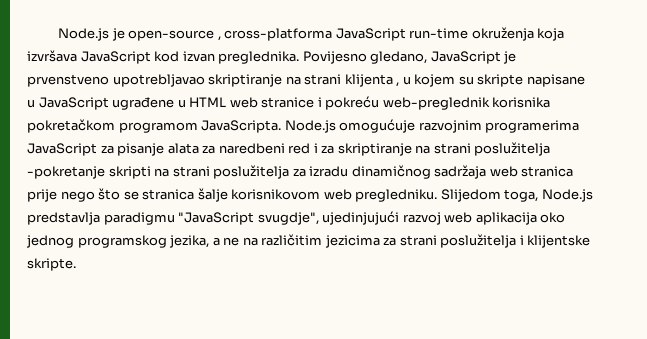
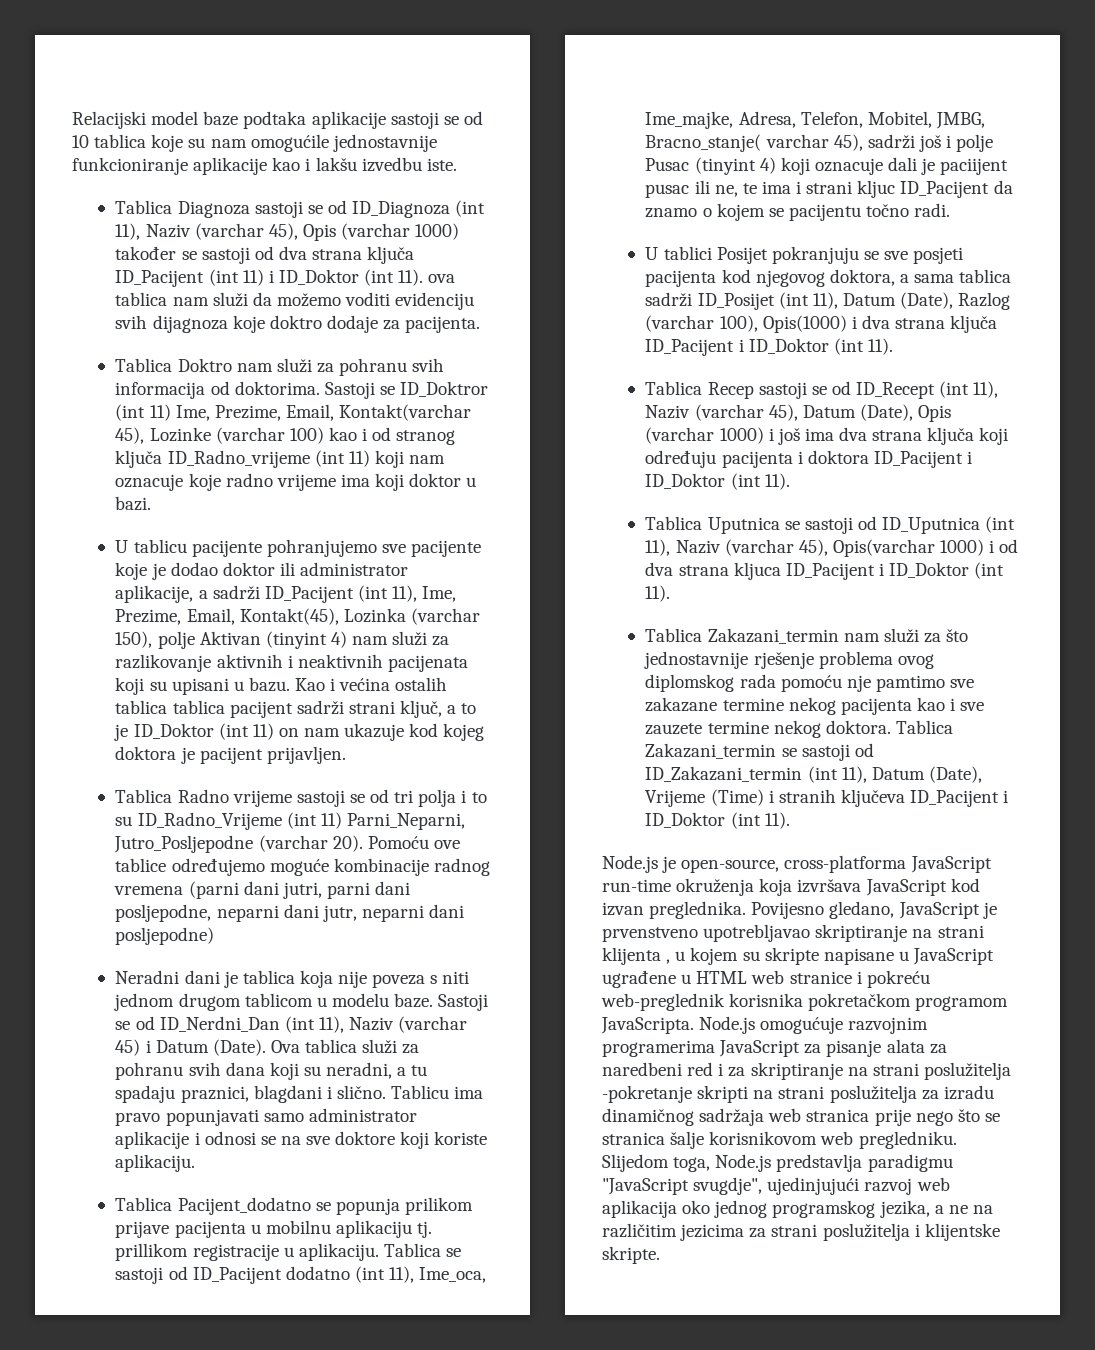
- Node.js je open-source , cross-platforma JavaScript run-time okruženja koja izvršava JavaScript kod izvan preglednika.
+ Relacijski model baze podtaka aplikacije sastoji se od 10 tablica koje su nam omogućile jednostavnije funkcioniranje aplikacije kao i lakšu izvedbu iste.
+ Tablica Diagnoza sastoji se od ID_Diagnoza (int 11), Naziv (varchar 45), Opis (varchar 1000) također se sastoji od dva strana ključa ID_Pacijent (int 11) i ID_Doktor (int 11). ova tablica nam služi da možemo voditi evidenciju svih dijagnoza koje doktro dodaje za pacijenta.
+ Tablica Doktro nam služi za pohranu svih informacija od doktorima. Sastoji se ID_Doktror (int 11) Ime, Prezime, Email, Kontakt(varchar 45), Lozinke (varchar 100) kao i od stranog ključa ID_Radno_vrijeme (int 11) koji nam oznacuje koje radno vrijeme ima koji doktor u bazi.
+ U tablicu pacijente pohranjujemo sve pacijente koje je dodao doktor ili administrator aplikacije, a sadrži ID_Pacijent (int 11), Ime, Prezime, Email, Kontakt(45), Lozinka (varchar 150), polje Aktivan (tinyint 4) nam služi za razlikovanje aktivnih i neaktivnih pacijenata koji su upisani u bazu. Kao i većina ostalih tablica tablica pacijent sadrži strani ključ, a to je ID_Doktor (int 11) on nam ukazuje kod kojeg doktora je pacijent prijavljen.
+ Tablica Radno vrijeme sastoji se od tri polja i to su ID_Radno_Vrijeme (int 11) Parni_Neparni, Jutro_Posljepodne (varchar 20). Pomoću ove tablice određujemo moguće kombinacije radnog vremena (parni dani jutri, parni dani posljepodne, neparni dani jutr, neparni dani posljepodne)
+ Neradni dani je tablica koja nije poveza s niti jednom drugom tablicom u modelu baze. Sastoji se od ID_Nerdni_Dan (int 11), Naziv (varchar 45) i Datum (Date). Ova tablica služi za pohranu svih dana koji su neradni, a tu spadaju praznici, blagdani i slično. Tablicu ima pravo popunjavati samo administrator aplikacije i odnosi se na sve doktore koji koriste aplikaciju.
+ Tablica Pacijent_dodatno se popunja prilikom prijave pacijenta u mobilnu aplikaciju tj. prillikom registracije u aplikaciju. Tablica se sastoji od ID_Pacijent dodatno (int 11), Ime_oca, Ime_majke, Adresa, Telefon, Mobitel, JMBG, Bracno_stanje( varchar 45), sadrži još i polje Pusac (tinyint 4) koji oznacuje dali je paciijent pusac ili ne, te ima i strani kljuc ID_Pacijent da znamo o kojem se pacijentu točno radi.
+ U tablici Posijet pokranjuju se sve posjeti pacijenta kod njegovog doktora, a sama tablica sadrži ID_Posijet (int 11), Datum (Date), Razlog (varchar 100), Opis(1000) i dva strana ključa ID_Pacijent i ID_Doktor (int 11).
+ Tablica Recep sastoji se od ID_Recept (int 11), Naziv (varchar 45), Datum (Date), Opis (varchar 1000) i još ima dva strana ključa koji određuju pacijenta i doktora ID_Pacijent i ID_Doktor (int 11).
+ Tablica Uputnica se sastoji od ID_Uputnica (int 11), Naziv (varchar 45), Opis(varchar 1000) i od dva strana kljuca ID_Pacijent i ID_Doktor (int 11).
+ Tablica Zakazani_termin nam služi za što jednostavnije rješenje problema ovog diplomskog rada pomoću nje pamtimo sve zakazane termine nekog pacijenta kao i sve zauzete termine nekog doktora. Tablica Zakazani_termin se sastoji od ID_Zakazani_termin (int 11), Datum (Date), Vrijeme (Time) i stranih ključeva ID_Pacijent i ID_Doktor (int 11).
+ Node.js je open-source, cross-platforma JavaScript run-time okruženja koja izvršava JavaScript kod izvan preglednika.

